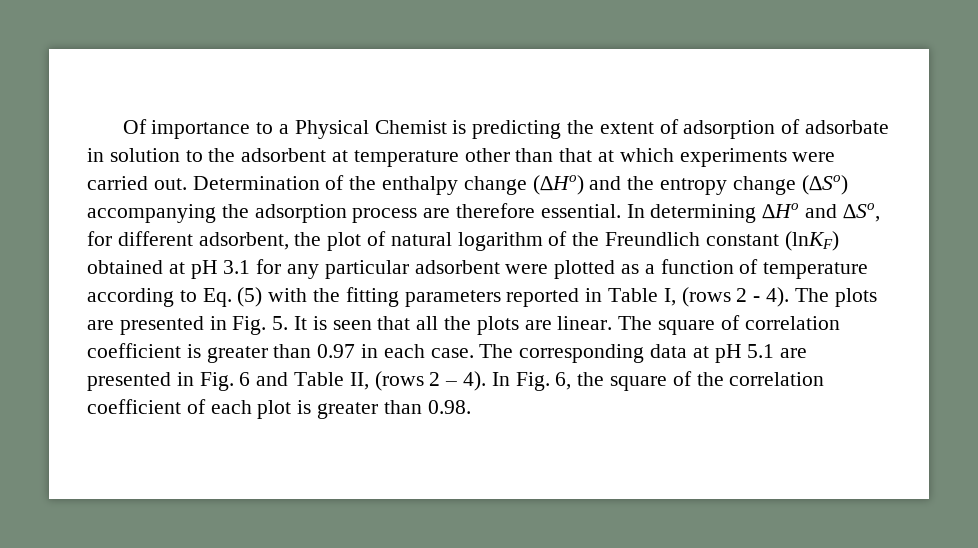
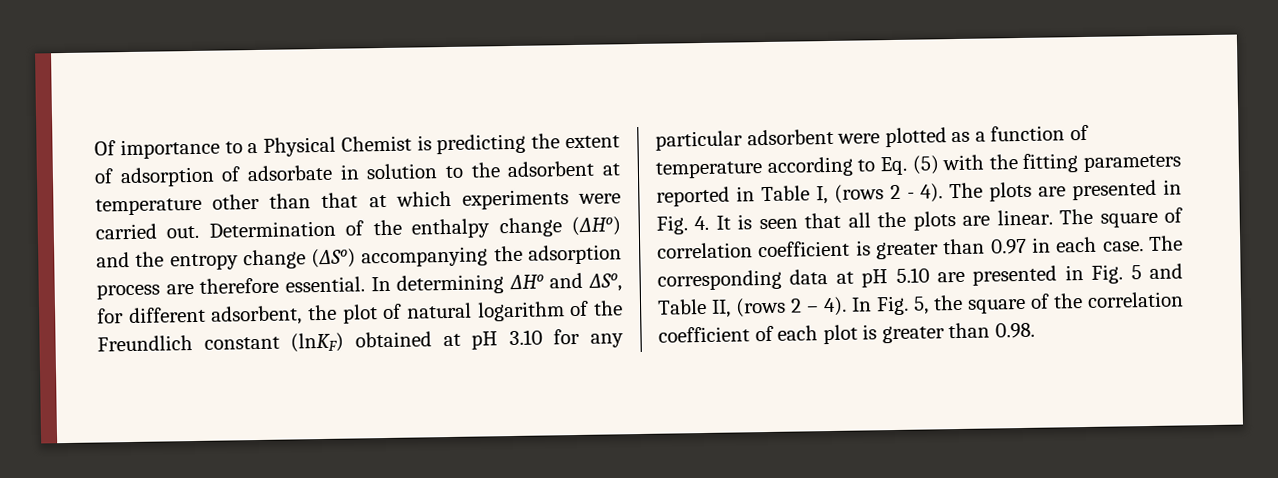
- In determining ∆Ho and ∆So, for different adsorbent, the plot of natural logarithm of the Freundlich constant (lnKF) obtained at pH 3.1 for any particular adsorbent were plotted as a function of temperature according to Eq. (5) with the fitting parameters reported in Table I, (rows 2 - 4).
+ In determining ∆Ho and ∆So, for different adsorbent, the plot of natural logarithm of the Freundlich constant (lnKF) obtained at pH 3.10 for any particular adsorbent were plotted as a function of temperature according to Eq. (5) with the fitting parameters reported in Table I, (rows 2 - 4).
- The plots are presented in Fig. 5. It is seen that all the plots are linear.
+ The plots are presented in Fig. 4. It is seen that all the plots are linear.
- The corresponding data at pH 5.1 are presented in Fig. 6 and Table II, (rows 2 – 4).
+ The corresponding data at pH 5.10 are presented in Fig. 5 and Table II, (rows 2 – 4).
- In Fig. 6, the square of the correlation coefficient of each plot is greater than 0.98.
+ In Fig. 5, the square of the correlation coefficient of each plot is greater than 0.98.

